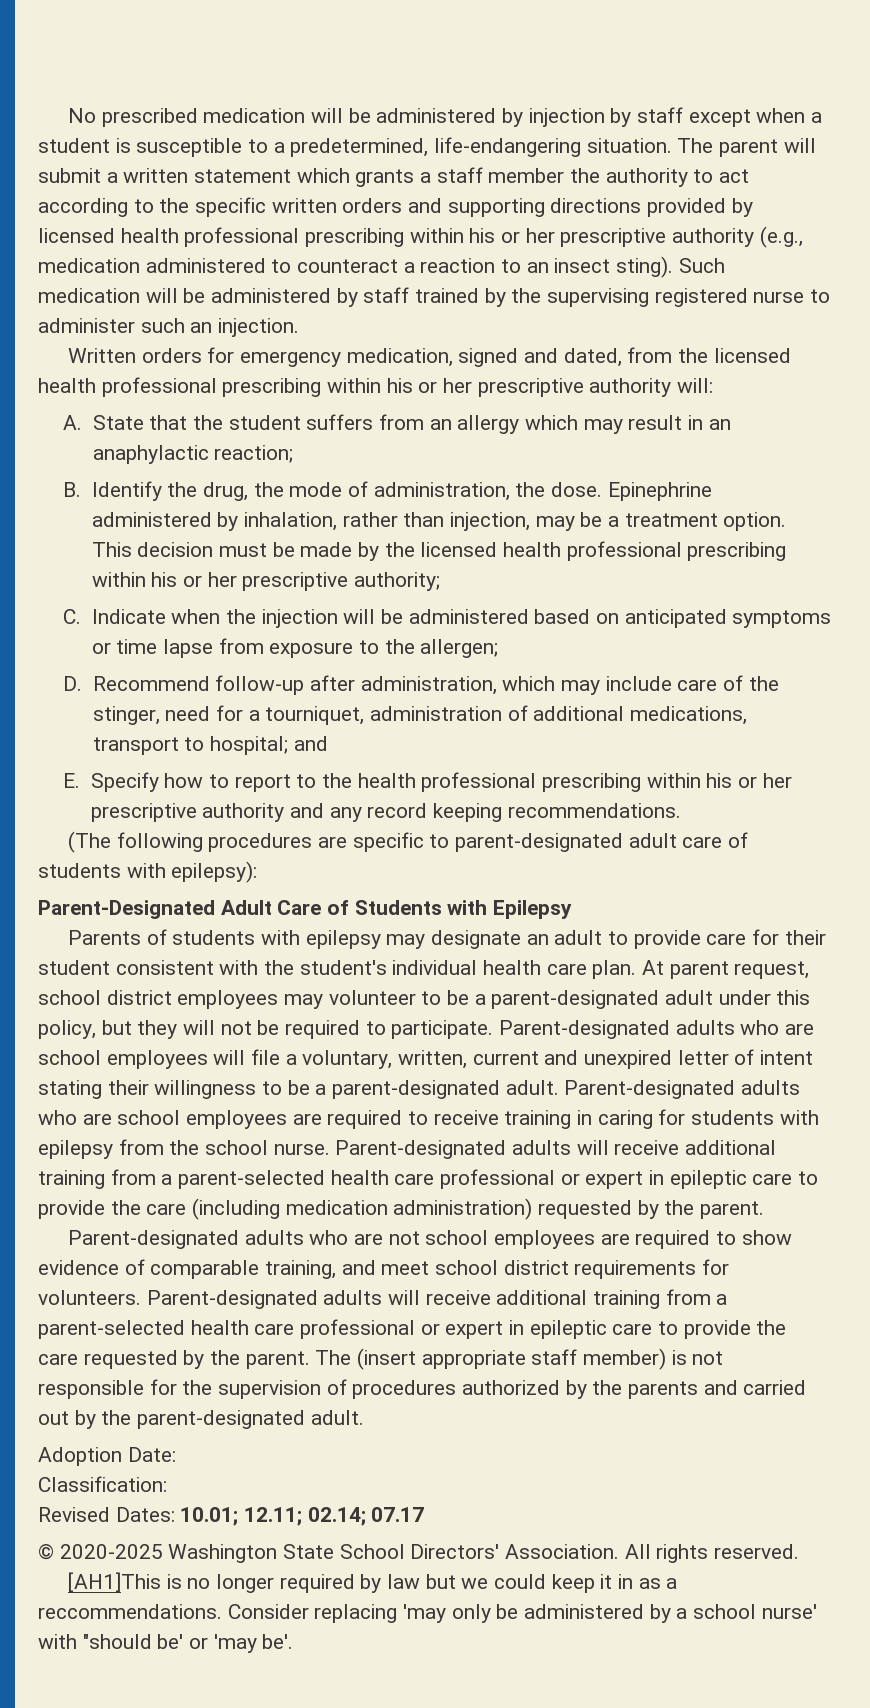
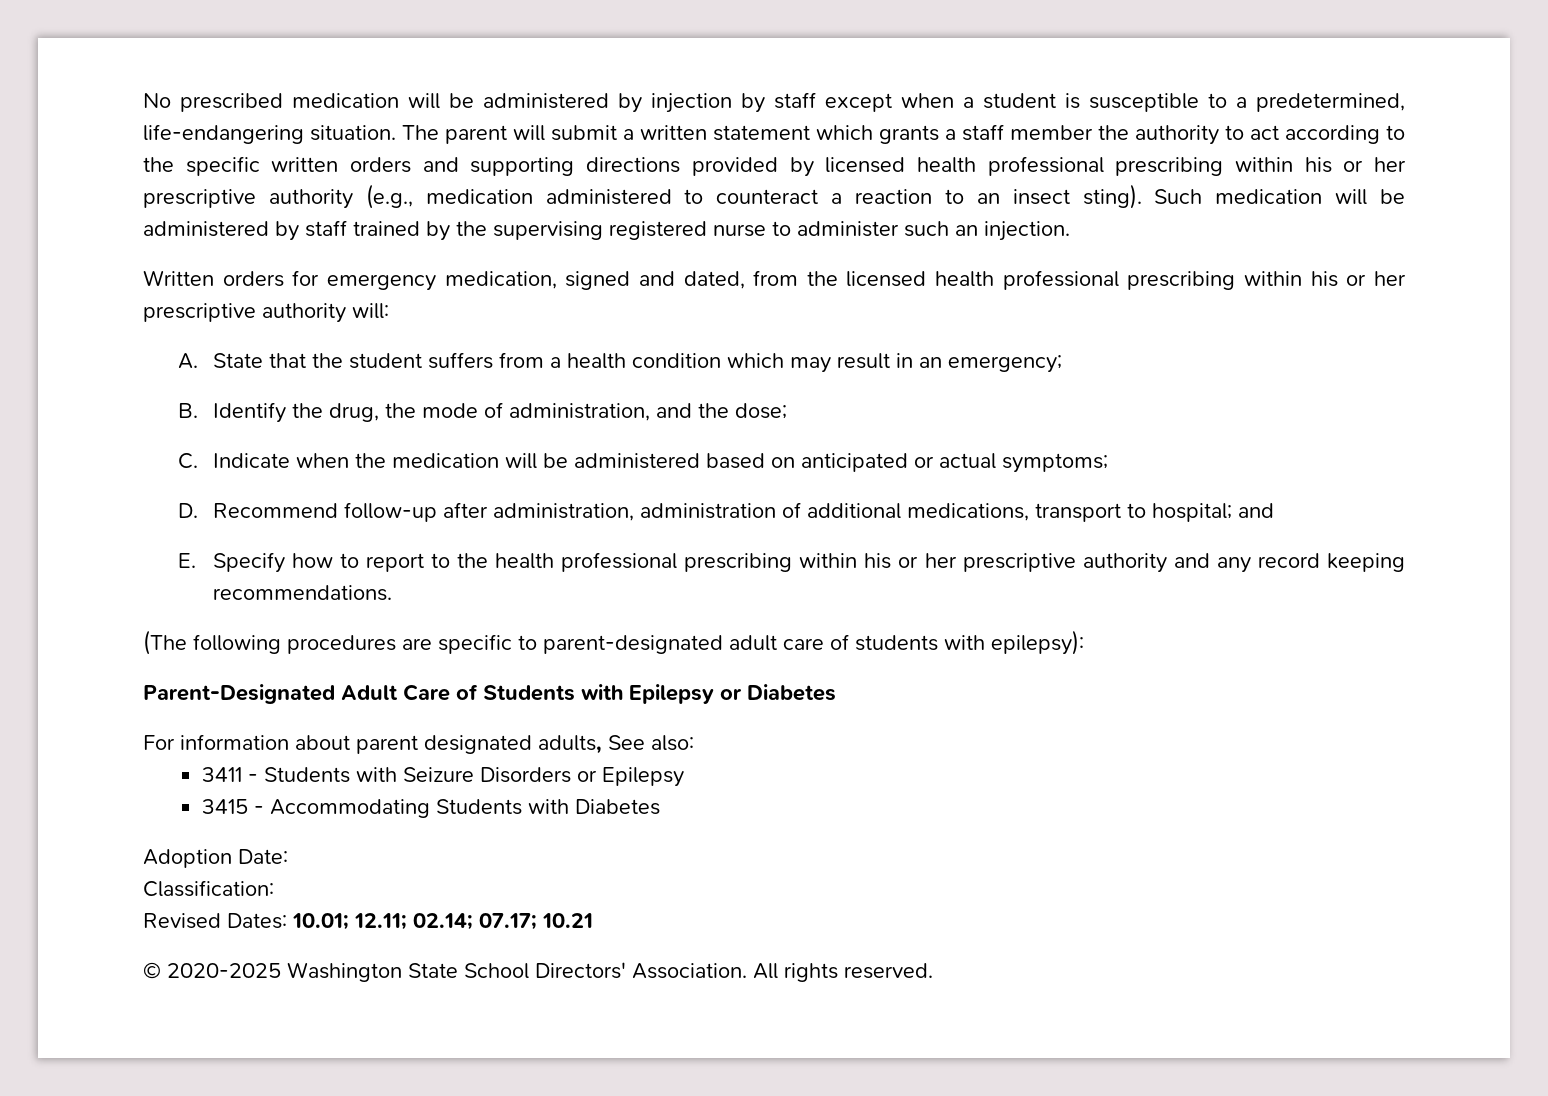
- A. State that the student suffers from an allergy which may result in an anaphylactic reaction;
+ A. State that the student suffers from a health condition which may result in an emergency;
- B. Identify the drug, the mode of administration, the dose. Epinephrine administered by inhalation, rather than injection, may be a treatment option. This decision must be made by the licensed health professional prescribing within his or her prescriptive authority;
+ B. Identify the drug, the mode of administration, and the dose;
- C. Indicate when the injection will be administered based on anticipated symptoms or time lapse from exposure to the allergen;
+ C. Indicate when the medication will be administered based on anticipated or actual symptoms;
- D. Recommend follow-up after administration, which may include care of the stinger, need for a tourniquet, administration of additional medications, transport to hospital; and
+ D. Recommend follow-up after administration, administration of additional medications, transport to hospital; and
- Parent-Designated Adult Care of Students with Epilepsy
- Parents of students with epilepsy may designate an adult to provide care for their student consistent with the student's individual health care plan. At parent request, school district employees may volunteer to be a parent-designated adult under this policy, but they will not be required to participate. Parent-designated adults who are school employees will file a voluntary, written, current and unexpired letter of intent stating their willingness to be a parent-designated adult. Parent-designated adults who are school employees are required to receive training in caring for students with epilepsy from the school nurse. Parent-designated adults will receive additional training from a parent-selected health care professional or expert in epileptic care to provide the care (including medication administration) requested by the parent.
- Parent-designated adults who are not school employees are required to show evidence of comparable training, and meet school district requirements for volunteers. Parent-designated adults will receive additional training from a parent-selected health care professional or expert in epileptic care to provide the care requested by the parent. The (insert appropriate staff member) is not responsible for the supervision of procedures authorized by the parents and carried out by the parent-designated adult.
+ Parent-Designated Adult Care of Students with Epilepsy or Diabetes
+ For information about parent designated adults, See also:
+ 3411 - Students with Seizure Disorders or Epilepsy
+ 3415 - Accommodating Students with Diabetes
- Revised Dates: 10.01; 12.11; 02.14; 07.17
+ Revised Dates: 10.01; 12.11; 02.14; 07.17; 10.21
- [AH1]This is no longer required by law but we could keep it in as a reccommendations. Consider replacing 'may only be administered by a school nurse' with "should be' or 'may be'.

